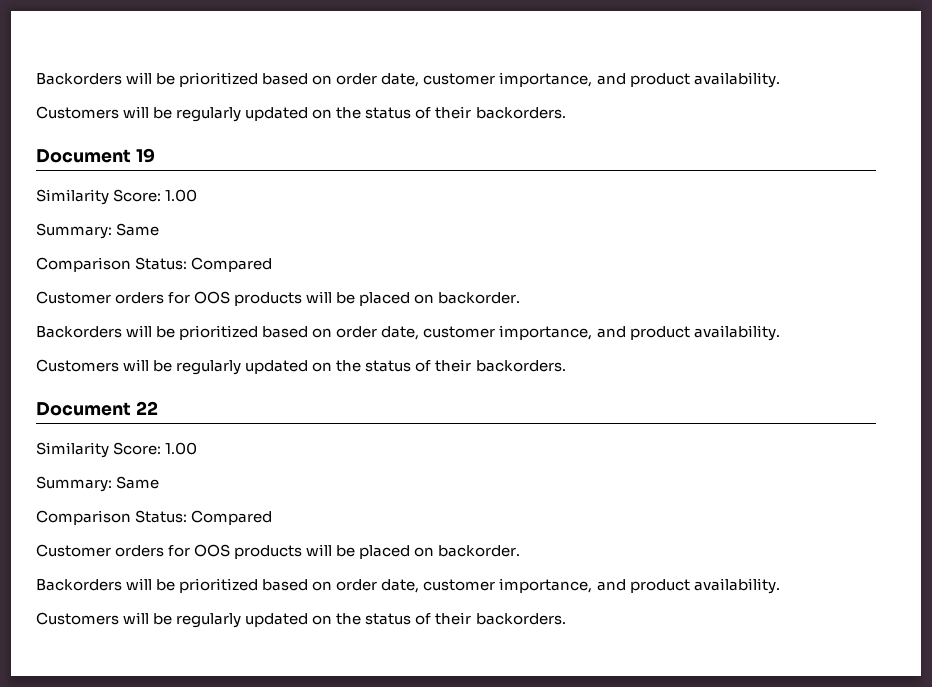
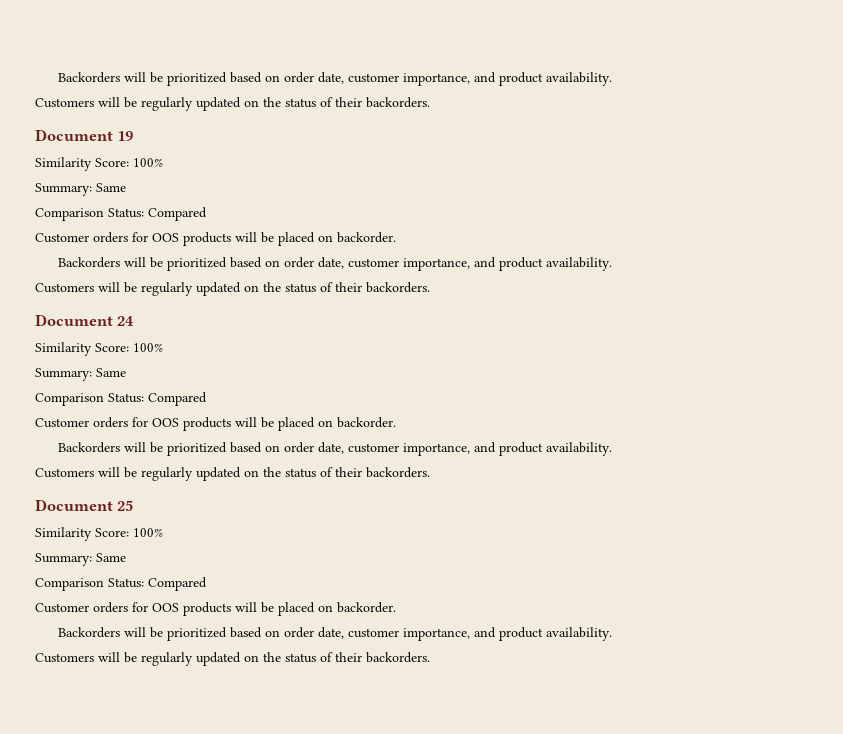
  Document 19
- Similarity Score: 1.00
+ Similarity Score: 100%
- Document 22
- Similarity Score: 1.00
+ Document 24
+ Similarity Score: 100%
+ Document 25
+ Similarity Score: 100%
+ Summary: Same
+ Comparison Status: Compared
+ Customer orders for OOS products will be placed on backorder.
+ Backorders will be prioritized based on order date, customer importance, and product availability.
+ Customers will be regularly updated on the status of their backorders.

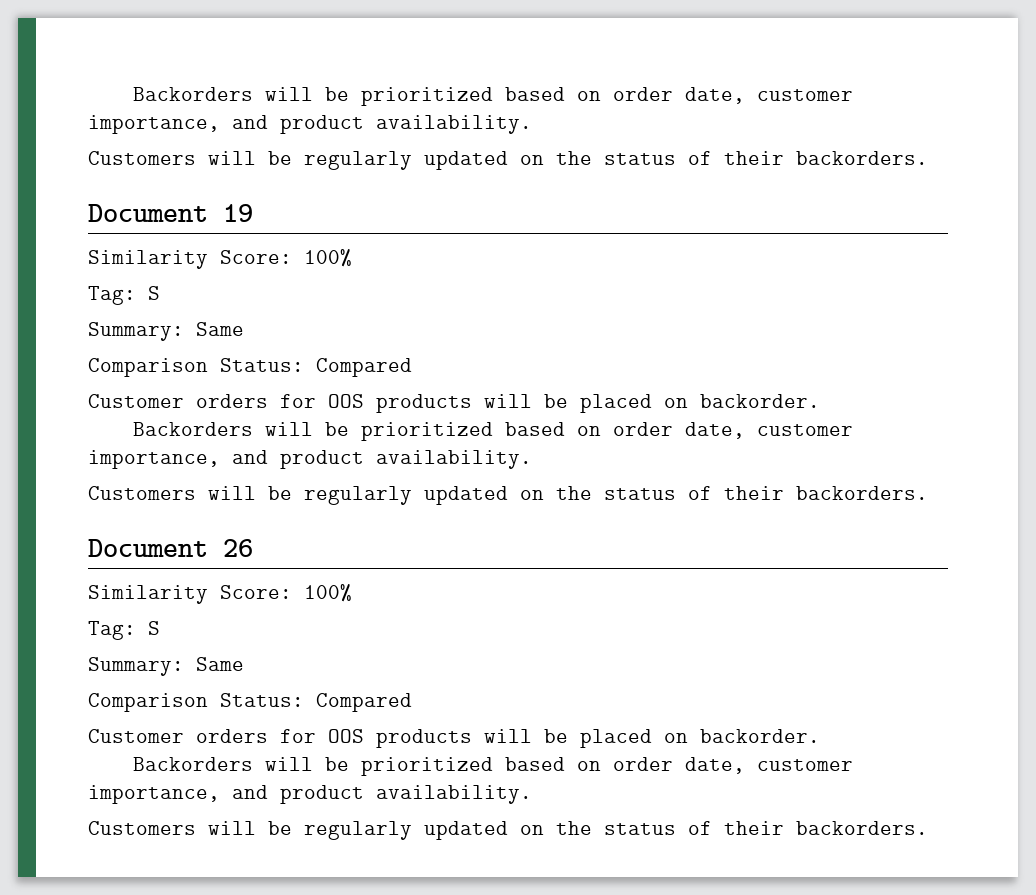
  Document 19
  Similarity Score: 100%
+ Tag: S
- Document 24
+ Document 26
  Similarity Score: 100%
+ Tag: S
- Document 25
- Similarity Score: 100%
- Summary: Same
- Comparison Status: Compared
- Customer orders for OOS products will be placed on backorder.
- Backorders will be prioritized based on order date, customer importance, and product availability.
- Customers will be regularly updated on the status of their backorders.

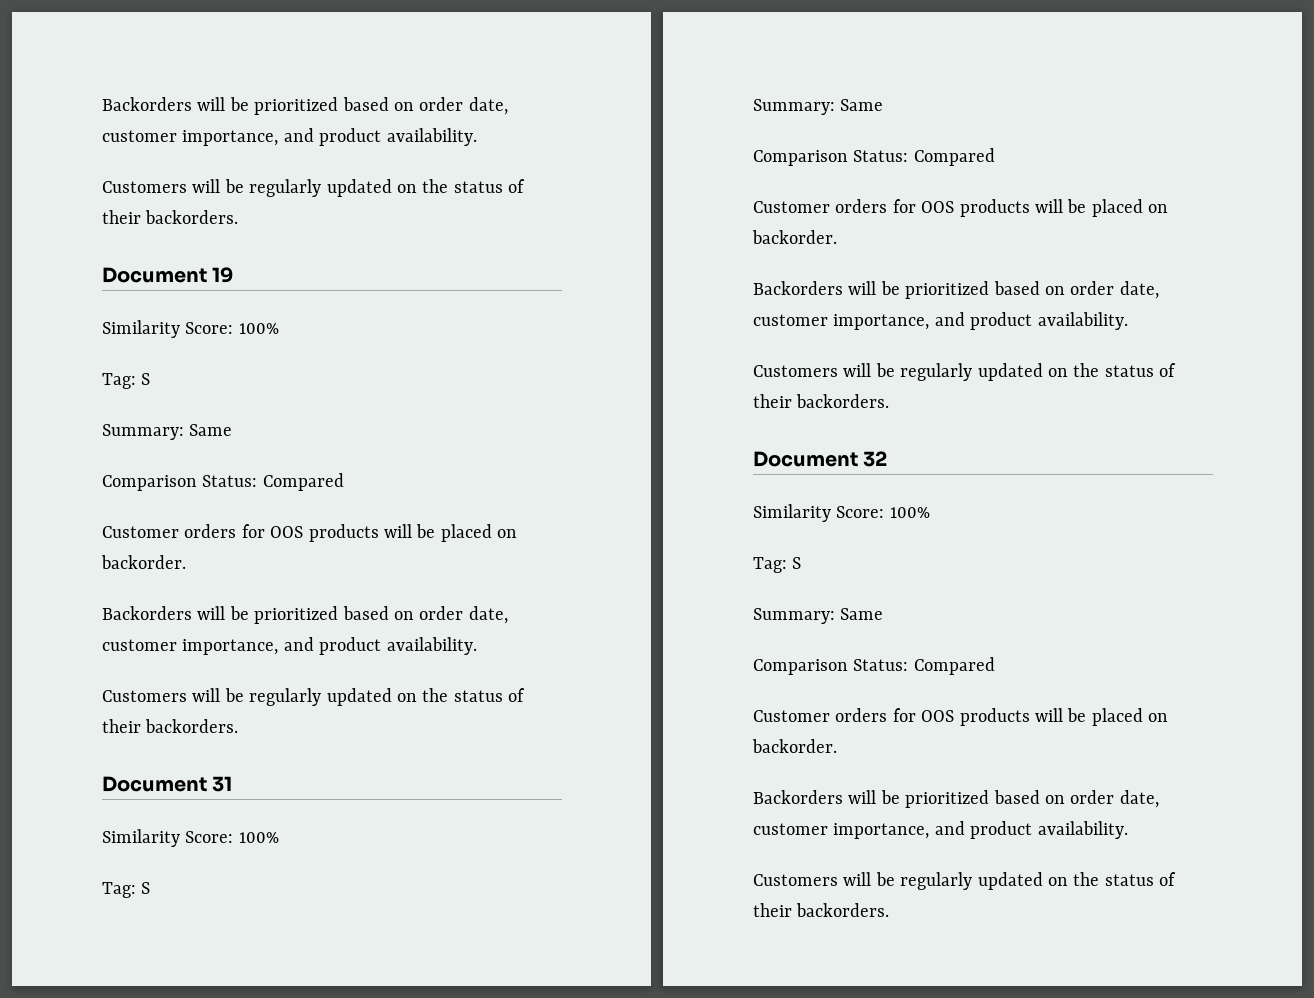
- Document 26
+ Document 31
+ Document 32
+ Similarity Score: 100%
+ Tag: S
+ Summary: Same
+ Comparison Status: Compared
+ Customer orders for OOS products will be placed on backorder.
+ Backorders will be prioritized based on order date, customer importance, and product availability.
+ Customers will be regularly updated on the status of their backorders.

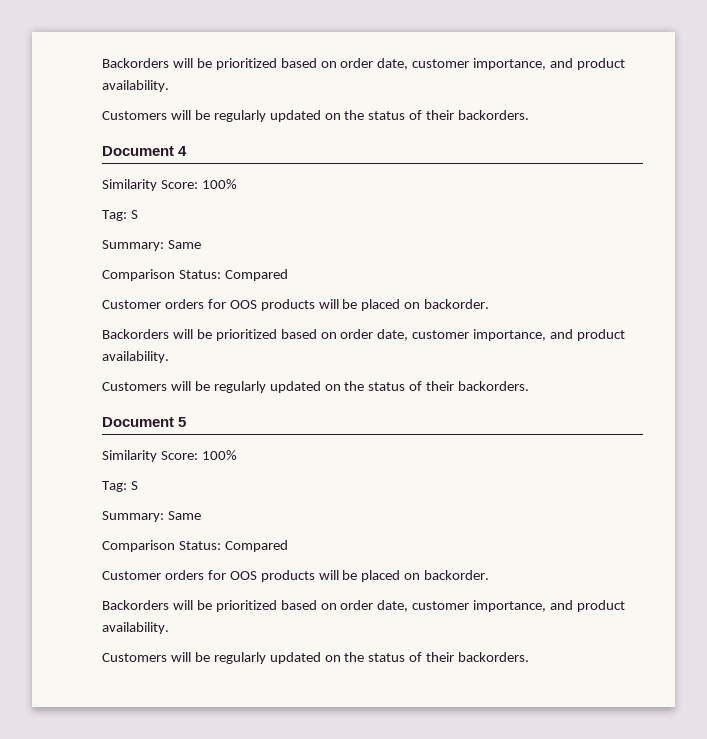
- Document 19
+ Document 4
- Document 31
+ Document 5
- Document 32
- Similarity Score: 100%
- Tag: S
- Summary: Same
- Comparison Status: Compared
- Customer orders for OOS products will be placed on backorder.
- Backorders will be prioritized based on order date, customer importance, and product availability.
- Customers will be regularly updated on the status of their backorders.

